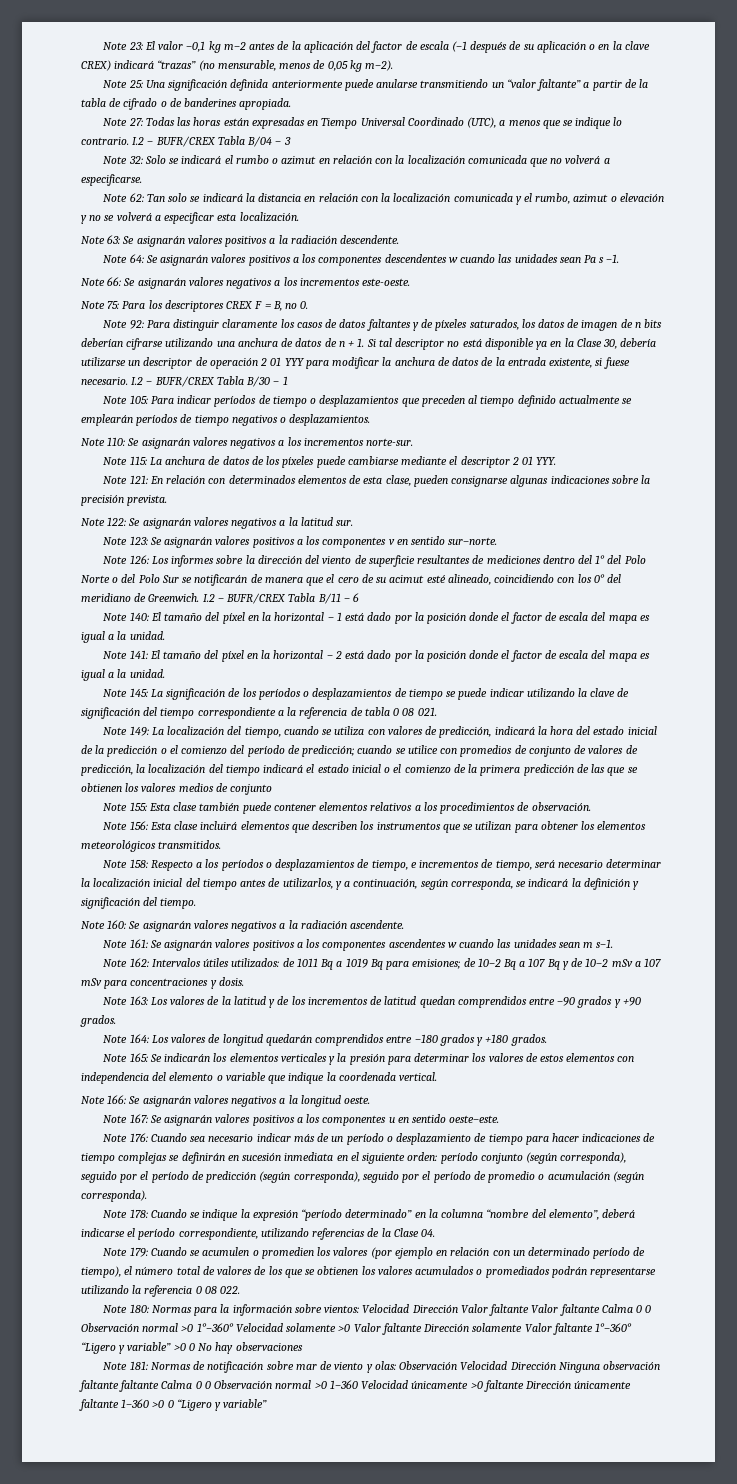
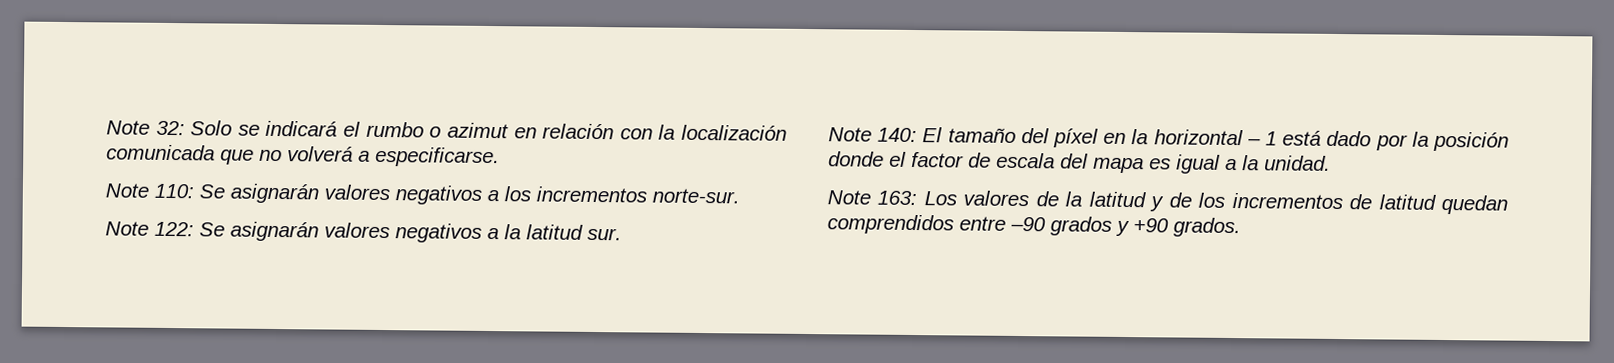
- Note 23: El valor –0,1 kg m–2 antes de la aplicación del factor de escala (–1 después de su aplicación o en la clave CREX) indicará “trazas” (no mensurable, menos de 0,05 kg m–2).
- Note 25: Una significación definida anteriormente puede anularse transmitiendo un “valor faltante” a partir de la tabla de cifrado o de banderines apropiada.
- Note 27: Todas las horas están expresadas en Tiempo Universal Coordinado (UTC), a menos que se indique lo contrario. I.2 – BUFR/CREX Tabla B/04 – 3
- Note 62: Tan solo se indicará la distancia en relación con la localización comunicada y el rumbo, azimut o elevación y no se volverá a especificar esta localización.
- Note 63: Se asignarán valores positivos a la radiación descendente.
- Note 64: Se asignarán valores positivos a los componentes descendentes w cuando las unidades sean Pa s –1.
- Note 66: Se asignarán valores negativos a los incrementos este-oeste.
- Note 75: Para los descriptores CREX F = B, no 0.
- Note 92: Para distinguir claramente los casos de datos faltantes y de píxeles saturados, los datos de imagen de n bits deberían cifrarse utilizando una anchura de datos de n + 1. Si tal descriptor no está disponible ya en la Clase 30, debería utilizarse un descriptor de operación 2 01 YYY para modificar la anchura de datos de la entrada existente, si fuese necesario. I.2 – BUFR/CREX Tabla B/30 – 1
- Note 105: Para indicar períodos de tiempo o desplazamientos que preceden al tiempo definido actualmente se emplearán períodos de tiempo negativos o desplazamientos.
- Note 115: La anchura de datos de los píxeles puede cambiarse mediante el descriptor 2 01 YYY.
- Note 121: En relación con determinados elementos de esta clase, pueden consignarse algunas indicaciones sobre la precisión prevista.
- Note 123: Se asignarán valores positivos a los componentes v en sentido sur–norte.
- Note 126: Los informes sobre la dirección del viento de superficie resultantes de mediciones dentro del 1° del Polo Norte o del Polo Sur se notificarán de manera que el cero de su acimut esté alineado, coincidiendo con los 0° del meridiano de Greenwich. I.2 – BUFR/CREX Tabla B/11 – 6
- Note 141: El tamaño del píxel en la horizontal – 2 está dado por la posición donde el factor de escala del mapa es igual a la unidad.
- Note 145: La significación de los períodos o desplazamientos de tiempo se puede indicar utilizando la clave de significación del tiempo correspondiente a la referencia de tabla 0 08 021.
- Note 149: La localización del tiempo, cuando se utiliza con valores de predicción, indicará la hora del estado inicial de la predicción o el comienzo del período de predicción; cuando se utilice con promedios de conjunto de valores de predicción, la localización del tiempo indicará el estado inicial o el comienzo de la primera predicción de las que se obtienen los valores medios de conjunto
- Note 155: Esta clase también puede contener elementos relativos a los procedimientos de observación.
- Note 156: Esta clase incluirá elementos que describen los instrumentos que se utilizan para obtener los elementos meteorológicos transmitidos.
- Note 158: Respecto a los períodos o desplazamientos de tiempo, e incrementos de tiempo, será necesario determinar la localización inicial del tiempo antes de utilizarlos, y a continuación, según corresponda, se indicará la definición y significación del tiempo.
- Note 160: Se asignarán valores negativos a la radiación ascendente.
- Note 161: Se asignarán valores positivos a los componentes ascendentes w cuando las unidades sean m s–1.
- Note 162: Intervalos útiles utilizados: de 1011 Bq a 1019 Bq para emisiones; de 10–2 Bq a 107 Bq y de 10–2 mSv a 107 mSv para concentraciones y dosis.
- Note 164: Los valores de longitud quedarán comprendidos entre –180 grados y +180 grados.
- Note 165: Se indicarán los elementos verticales y la presión para determinar los valores de estos elementos con independencia del elemento o variable que indique la coordenada vertical.
- Note 166: Se asignarán valores negativos a la longitud oeste.
- Note 167: Se asignarán valores positivos a los componentes u en sentido oeste–este.
- Note 176: Cuando sea necesario indicar más de un período o desplazamiento de tiempo para hacer indicaciones de tiempo complejas se definirán en sucesión inmediata en el siguiente orden: período conjunto (según corresponda), seguido por el período de predicción (según corresponda), seguido por el período de promedio o acumulación (según corresponda).
- Note 178: Cuando se indique la expresión “período determinado” en la columna “nombre del elemento”, deberá indicarse el período correspondiente, utilizando referencias de la Clase 04.
- Note 179: Cuando se acumulen o promedien los valores (por ejemplo en relación con un determinado período de tiempo), el número total de valores de los que se obtienen los valores acumulados o promediados podrán representarse utilizando la referencia 0 08 022.
- Note 180: Normas para la información sobre vientos: Velocidad Dirección Valor faltante Valor faltante Calma 0 0 Observación normal >0 1°–360° Velocidad solamente >0 Valor faltante Dirección solamente Valor faltante 1°–360° “Ligero y variable” >0 0 No hay observaciones
- Note 181: Normas de notificación sobre mar de viento y olas: Observación Velocidad Dirección Ninguna observación faltante faltante Calma 0 0 Observación normal >0 1–360 Velocidad únicamente >0 faltante Dirección únicamente faltante 1–360 >0 0 “Ligero y variable”

